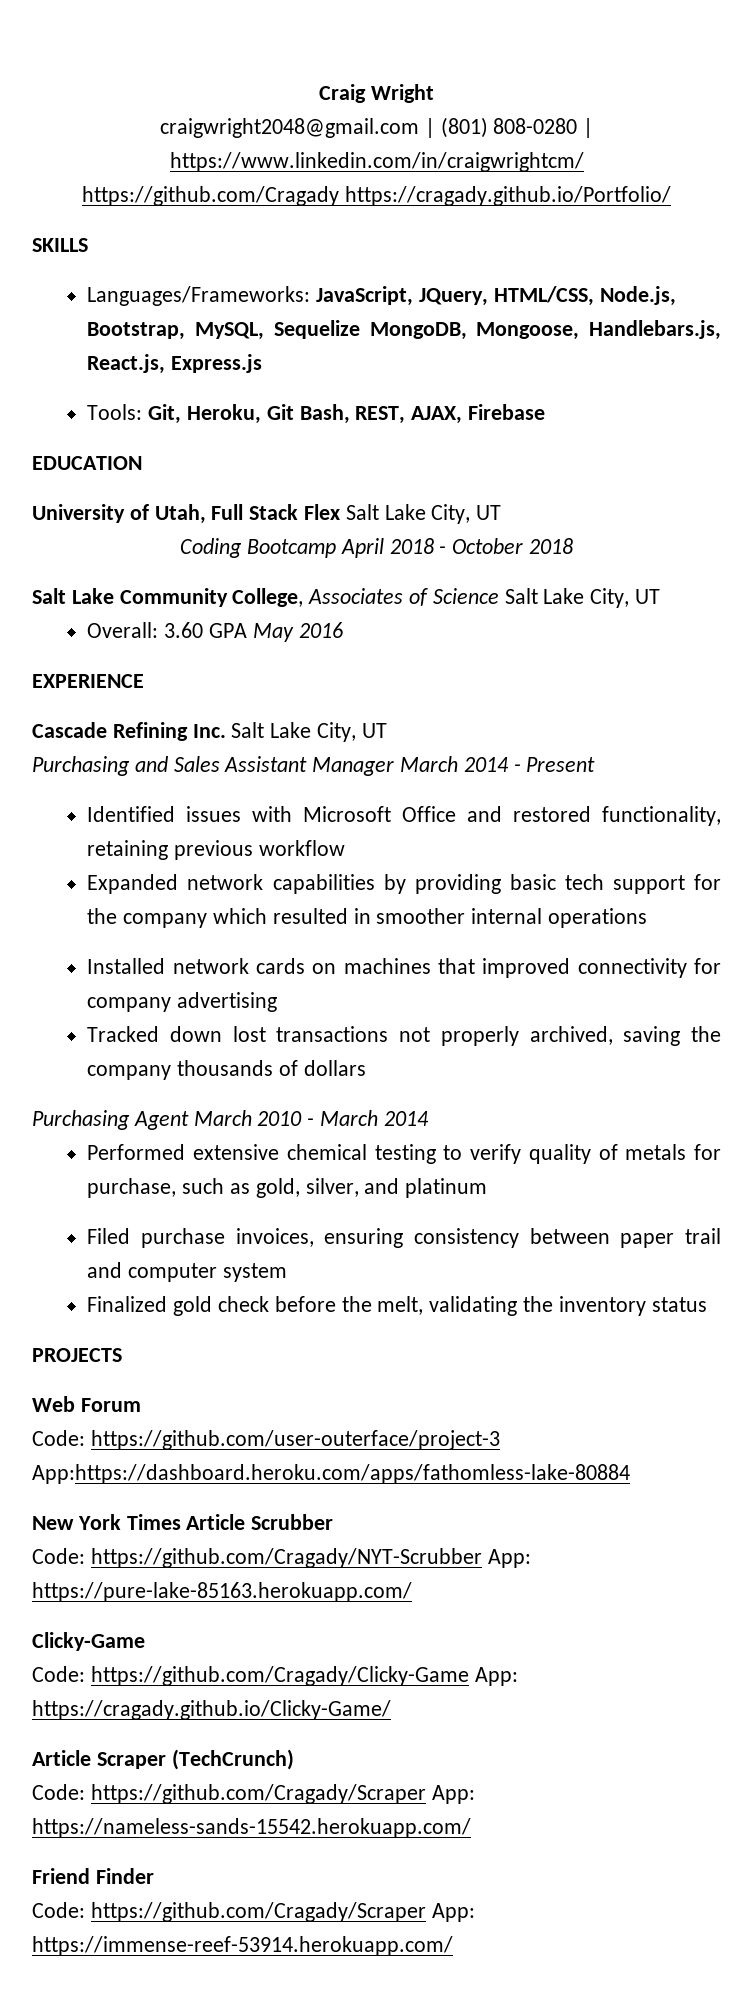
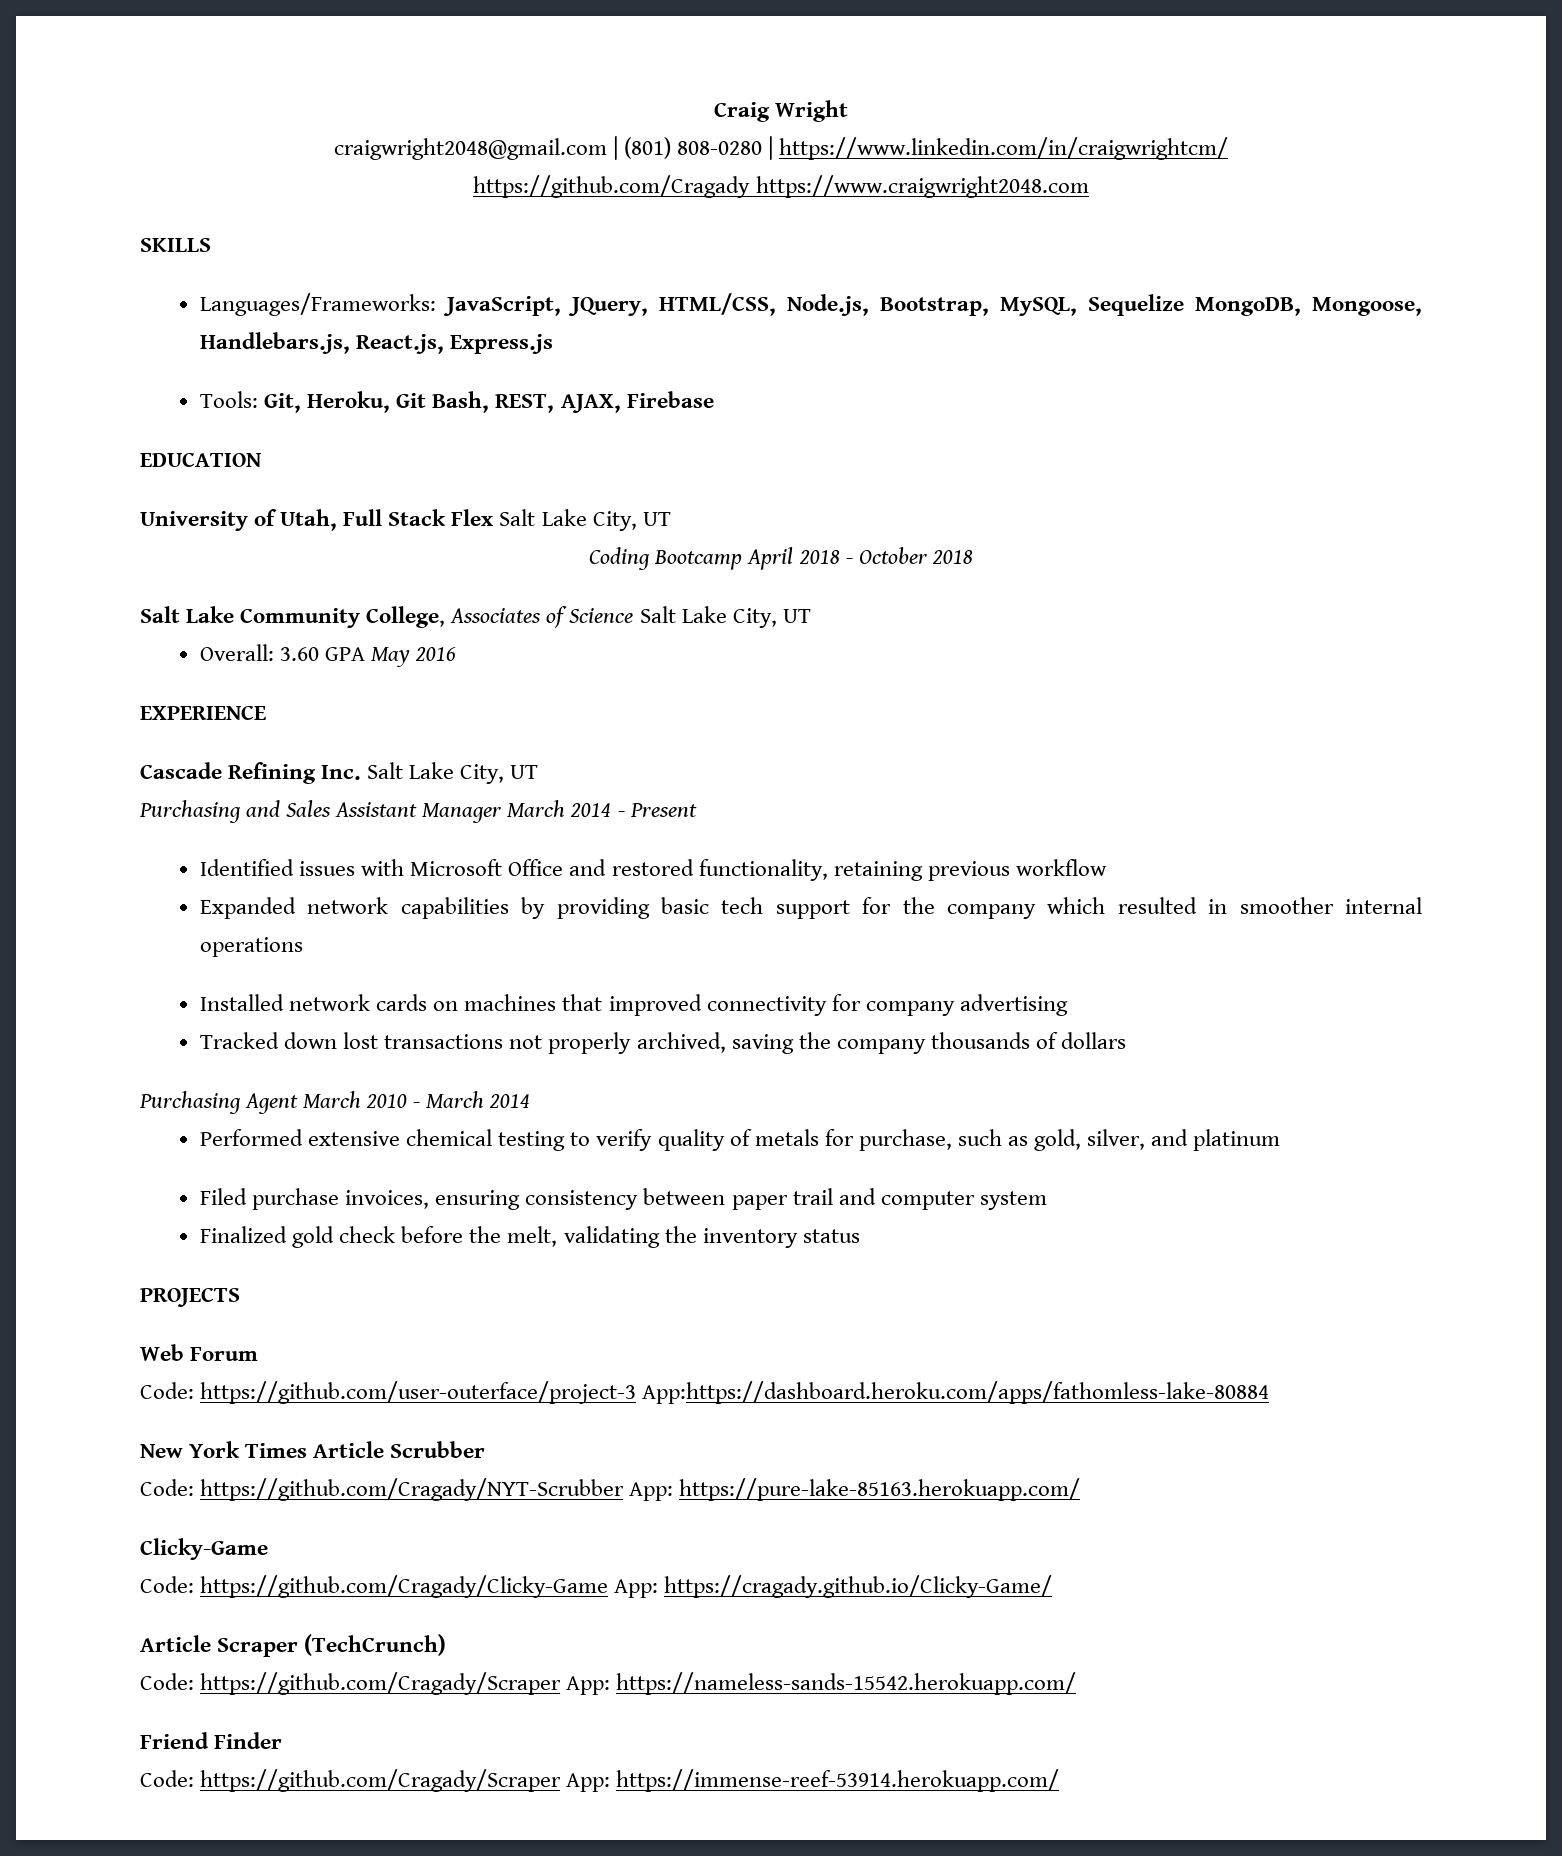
- https://github.com/Cragady https://cragady.github.io/Portfolio/
+ https://github.com/Cragady https://www.craigwright2048.com

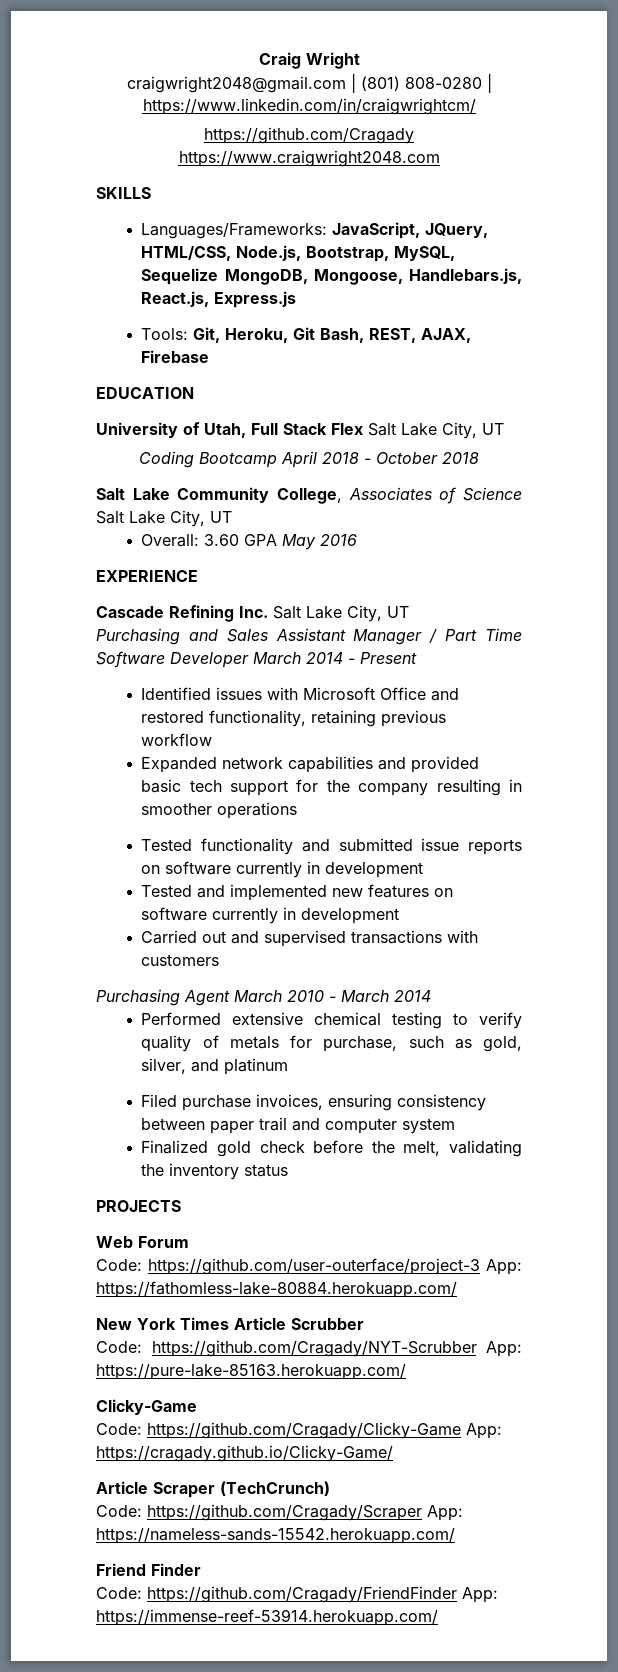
- Purchasing and Sales Assistant Manager March 2014 - Present
+ Purchasing and Sales Assistant Manager / Part Time Software Developer March 2014 - Present
- Expanded network capabilities by providing basic tech support for the company which resulted in smoother internal operations
+ Expanded network capabilities and provided basic tech support for the company resulting in smoother operations
- Installed network cards on machines that improved connectivity for company advertising
- Tracked down lost transactions not properly archived, saving the company thousands of dollars
+ Tested functionality and submitted issue reports on software currently in development
+ Tested and implemented new features on software currently in development
+ Carried out and supervised transactions with customers
- Code: https://github.com/user-outerface/project-3 App:https://dashboard.heroku.com/apps/fathomless-lake-80884
+ Code: https://github.com/user-outerface/project-3 App: https://fathomless-lake-80884.herokuapp.com/
- Code: https://github.com/Cragady/Scraper App: https://immense-reef-53914.herokuapp.com/
+ Code: https://github.com/Cragady/FriendFinder App: https://immense-reef-53914.herokuapp.com/

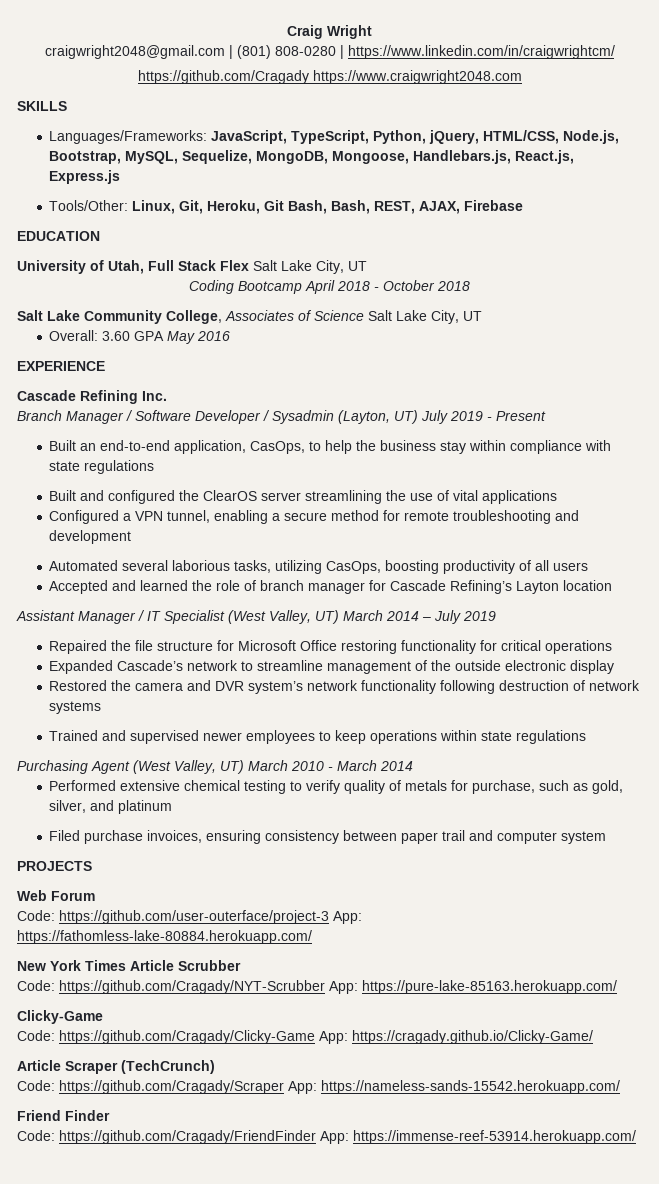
- Languages/Frameworks: JavaScript, JQuery, HTML/CSS, Node.js, Bootstrap, MySQL, Sequelize MongoDB, Mongoose, Handlebars.js, React.js, Express.js
+ Languages/Frameworks: JavaScript, TypeScript, Python, jQuery, HTML/CSS, Node.js, Bootstrap, MySQL, Sequelize, MongoDB, Mongoose, Handlebars.js, React.js, Express.js
- Tools: Git, Heroku, Git Bash, REST, AJAX, Firebase
+ Tools/Other: Linux, Git, Heroku, Git Bash, Bash, REST, AJAX, Firebase
- Cascade Refining Inc. Salt Lake City, UT
- Purchasing and Sales Assistant Manager / Part Time Software Developer March 2014 - Present
- Identified issues with Microsoft Office and restored functionality, retaining previous workflow
- Expanded network capabilities and provided basic tech support for the company resulting in smoother operations
- Tested functionality and submitted issue reports on software currently in development
- Tested and implemented new features on software currently in development
- Carried out and supervised transactions with customers
+ Cascade Refining Inc.
+ Branch Manager / Software Developer / Sysadmin (Layton, UT) July 2019 - Present
+ Built an end-to-end application, CasOps, to help the business stay within compliance with state regulations
+ Built and configured the ClearOS server streamlining the use of vital applications
+ Configured a VPN tunnel, enabling a secure method for remote troubleshooting and development
+ Automated several laborious tasks, utilizing CasOps, boosting productivity of all users
+ Accepted and learned the role of branch manager for Cascade Refining’s Layton location
+ Assistant Manager / IT Specialist (West Valley, UT) March 2014 – July 2019
+ Repaired the file structure for Microsoft Office restoring functionality for critical operations
+ Expanded Cascade’s network to streamline management of the outside electronic display
+ Restored the camera and DVR system’s network functionality following destruction of network systems
+ Trained and supervised newer employees to keep operations within state regulations
- Purchasing Agent March 2010 - March 2014
+ Purchasing Agent (West Valley, UT) March 2010 - March 2014
- Finalized gold check before the melt, validating the inventory status

